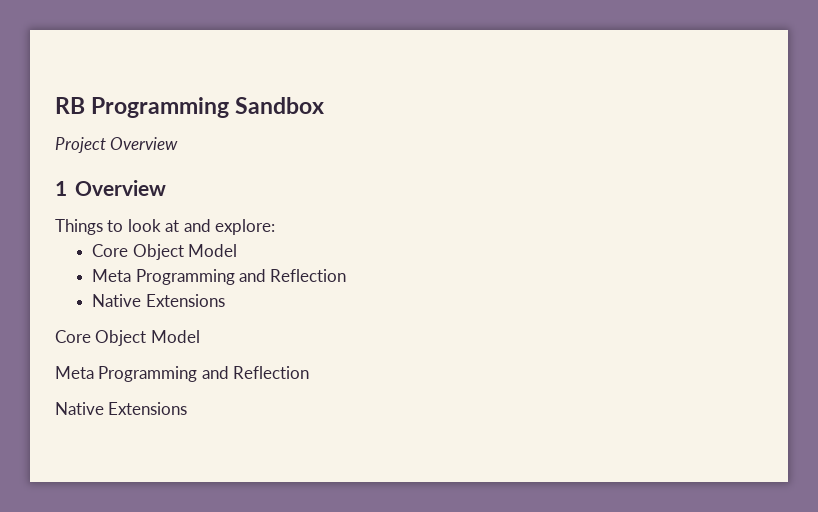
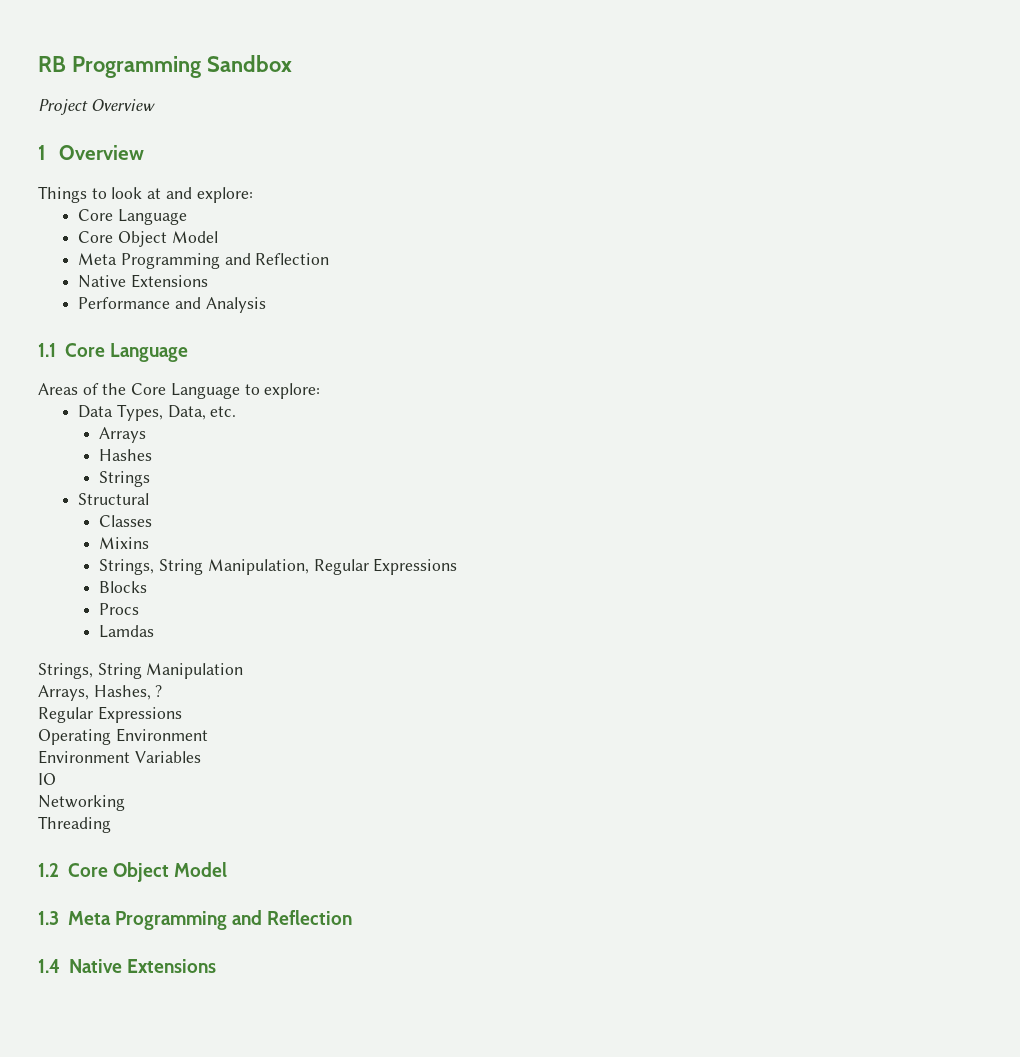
  Things to look at and explore:
+ Core Language
  Core Object Model
  Meta Programming and Reflection
  Native Extensions
- Core Object Model
- Meta Programming and Reflection
- Native Extensions
+ Performance and Analysis
+ 1.1 Core Language
+ Areas of the Core Language to explore:
+ Data Types, Data, etc.
+ Arrays
+ Hashes
+ Strings
+ Structural
+ Classes
+ Mixins
+ Strings, String Manipulation, Regular Expressions
+ Blocks
+ Procs
+ Lamdas
+ Strings, String Manipulation
+ Arrays, Hashes, ?
+ Regular Expressions
+ Operating Environment
+ Environment Variables
+ IO
+ Networking
+ Threading
+ 1.2 Core Object Model
+ 1.3 Meta Programming and Reflection
+ 1.4 Native Extensions

